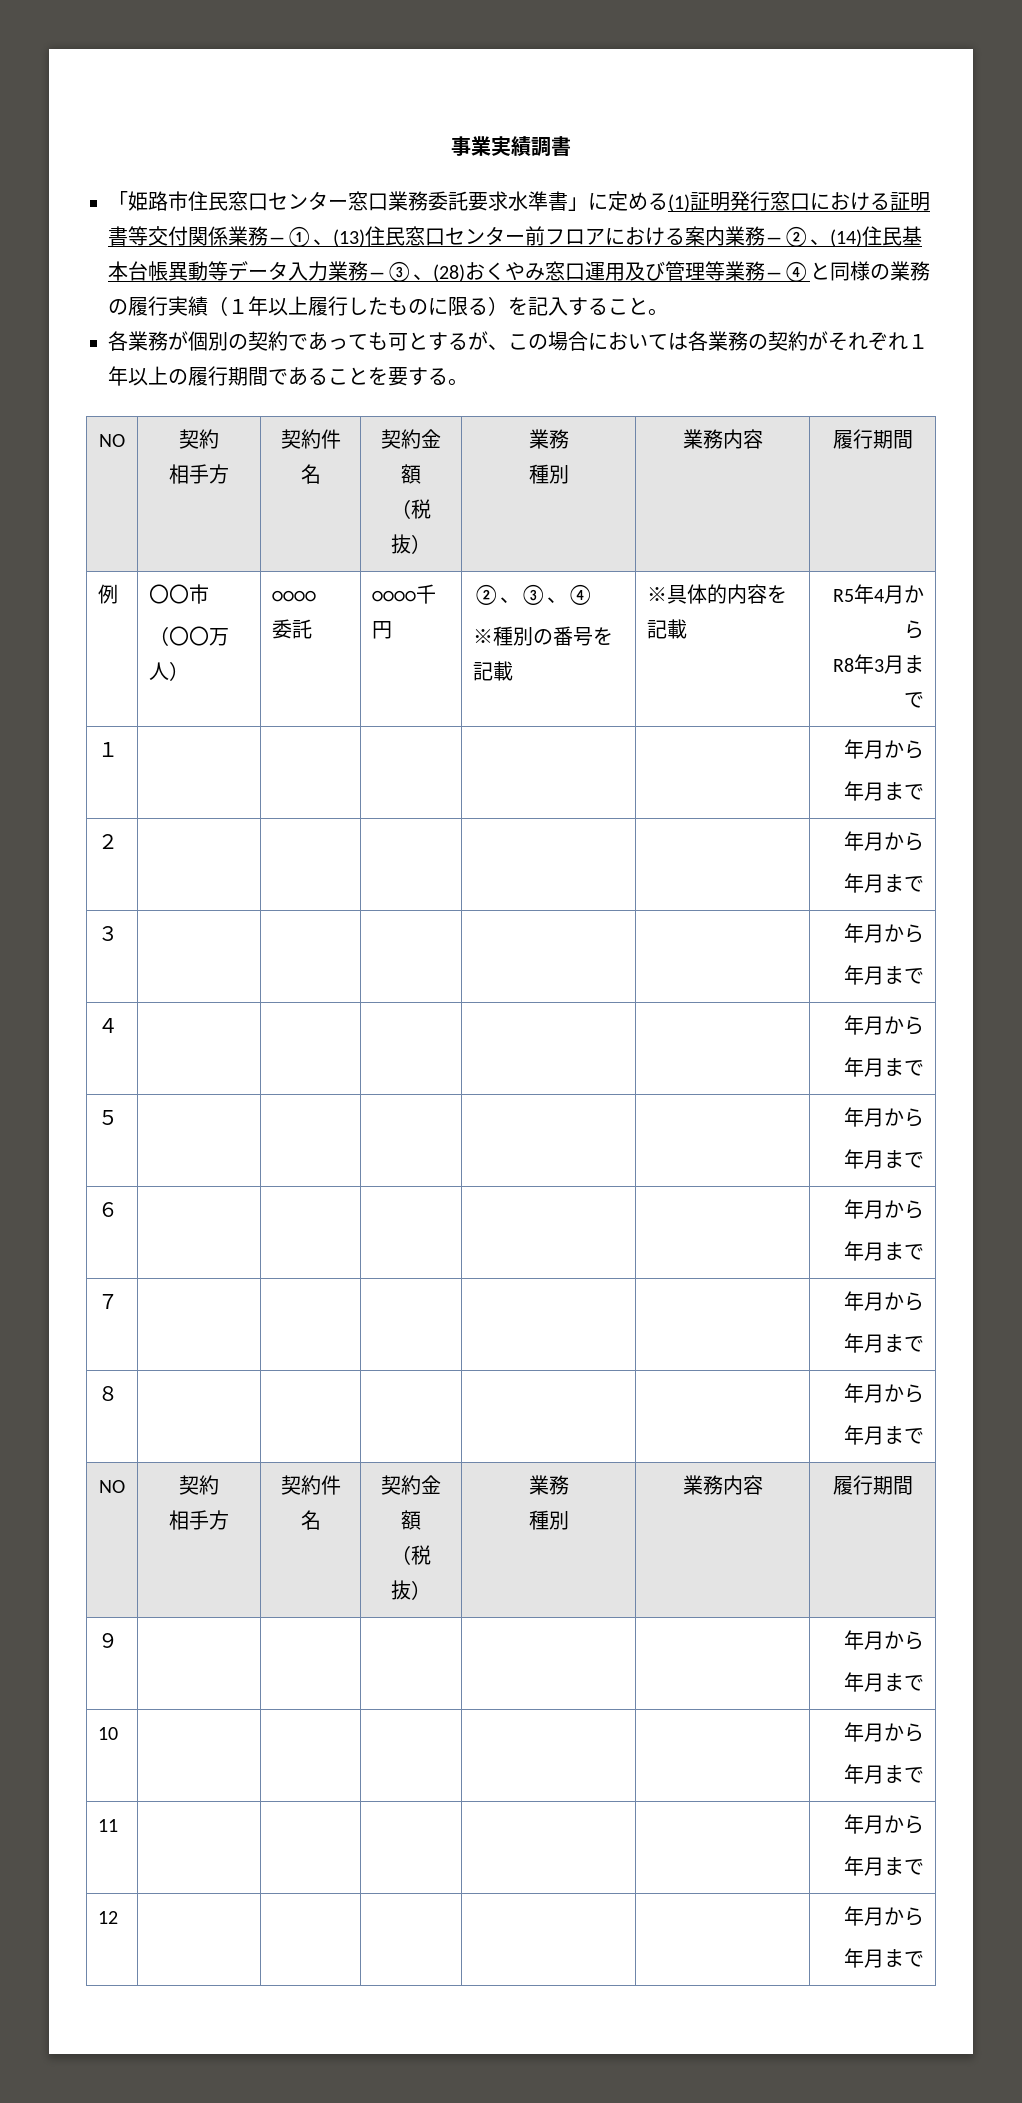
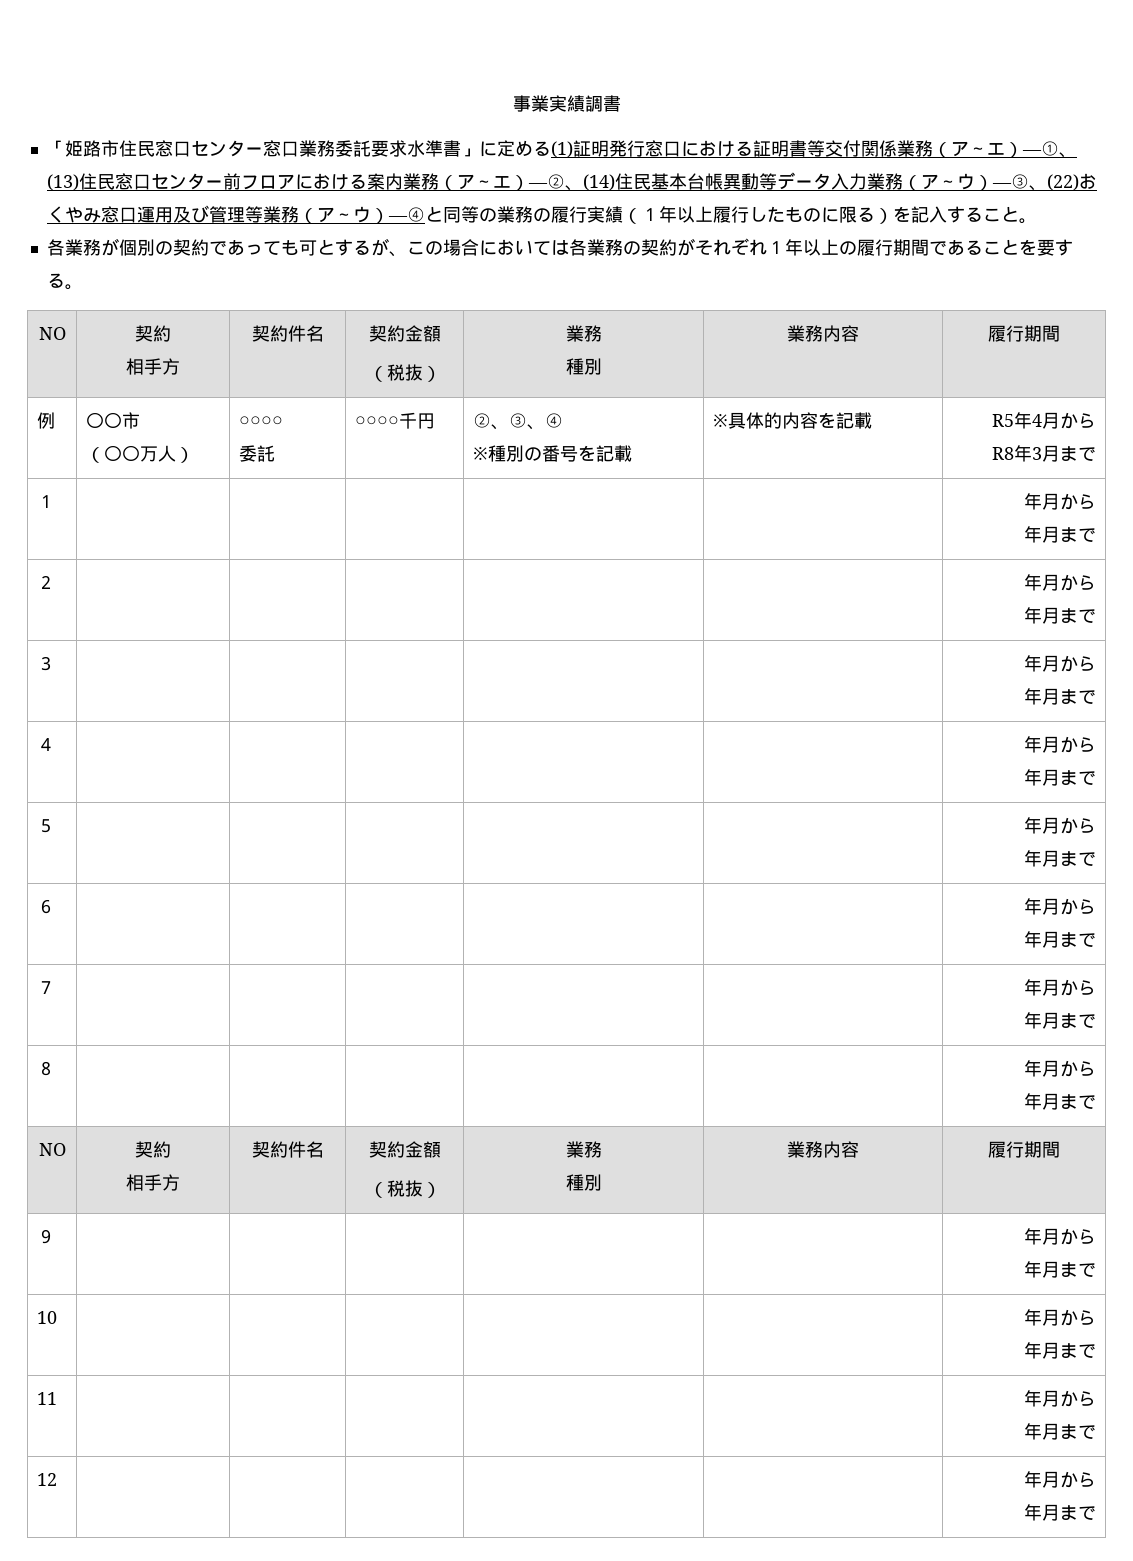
- 「姫路市住民窓口センター窓口業務委託要求水準書」に定める(1)証明発行窓口における証明書等交付関係業務―①、(13)住民窓口センター前フロアにおける案内業務―②、(14)住民基本台帳異動等データ入力業務―③、(28)おくやみ窓口運用及び管理等業務―④と同様の業務の履行実績（１年以上履行したものに限る）を記入すること。
+ 「姫路市住民窓口センター窓口業務委託要求水準書」に定める(1)証明発行窓口における証明書等交付関係業務（ア～エ）―①、(13)住民窓口センター前フロアにおける案内業務（ア～エ）―②、(14)住民基本台帳異動等データ入力業務（ア～ウ）―③、(22)おくやみ窓口運用及び管理等業務（ア～ウ）―④と同等の業務の履行実績（１年以上履行したものに限る）を記入すること。

